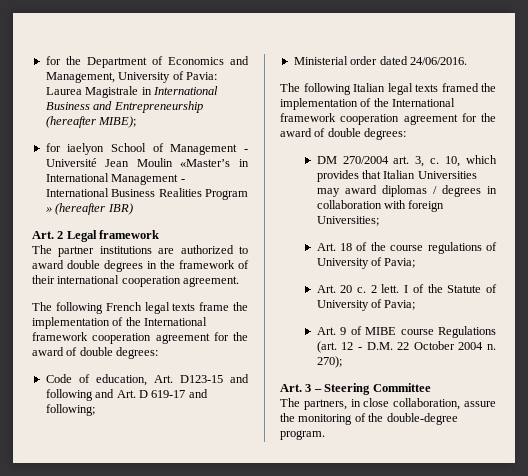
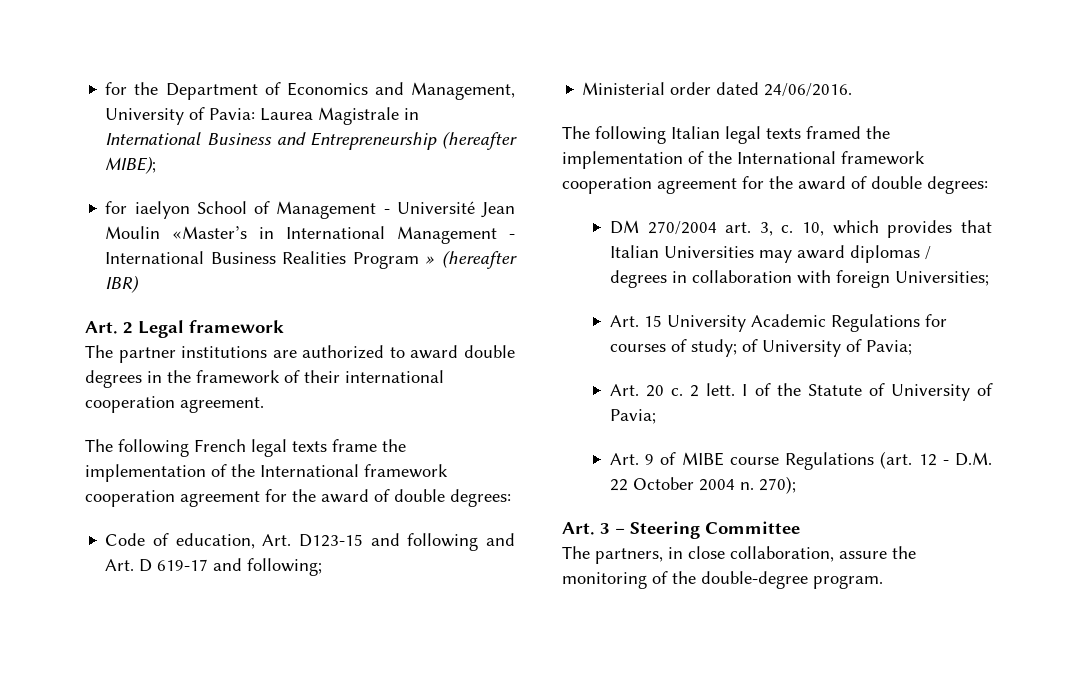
- Art. 18 of the course regulations of University of Pavia;
+ Art. 15 University Academic Regulations for courses of study; of University of Pavia;

